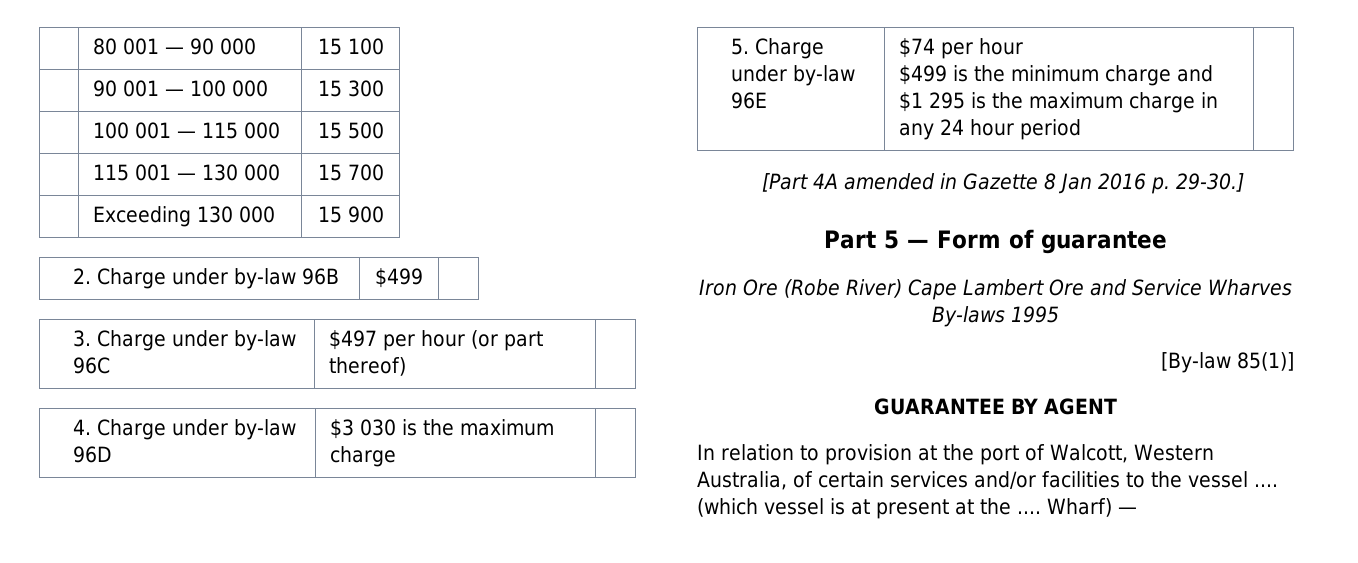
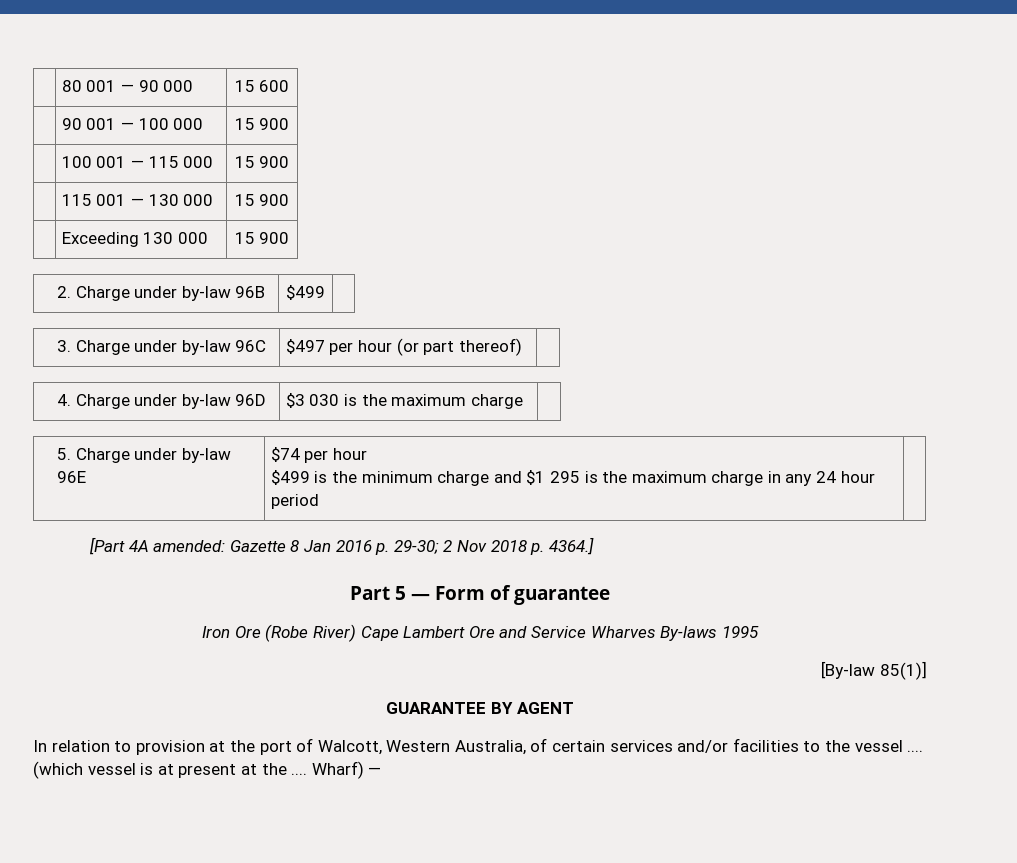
- | 80 001 — 90 000 | 15 100
+ | 80 001 — 90 000 | 15 600
- | 90 001 — 100 000 | 15 300
+ | 90 001 — 100 000 | 15 900
- | 100 001 — 115 000 | 15 500
+ | 100 001 — 115 000 | 15 900
- | 115 001 — 130 000 | 15 700
+ | 115 001 — 130 000 | 15 900
- [Part 4A amended in Gazette 8 Jan 2016 p. 29-30.]
+ [Part 4A amended: Gazette 8 Jan 2016 p. 29-30; 2 Nov 2018 p. 4364.]

